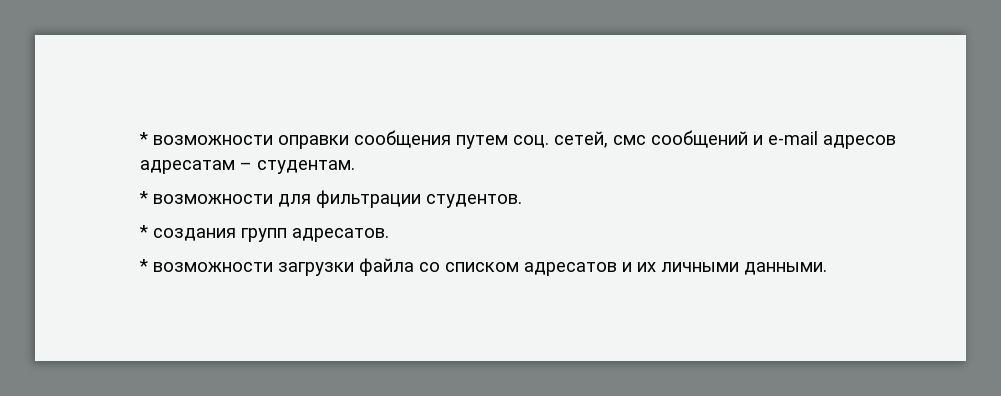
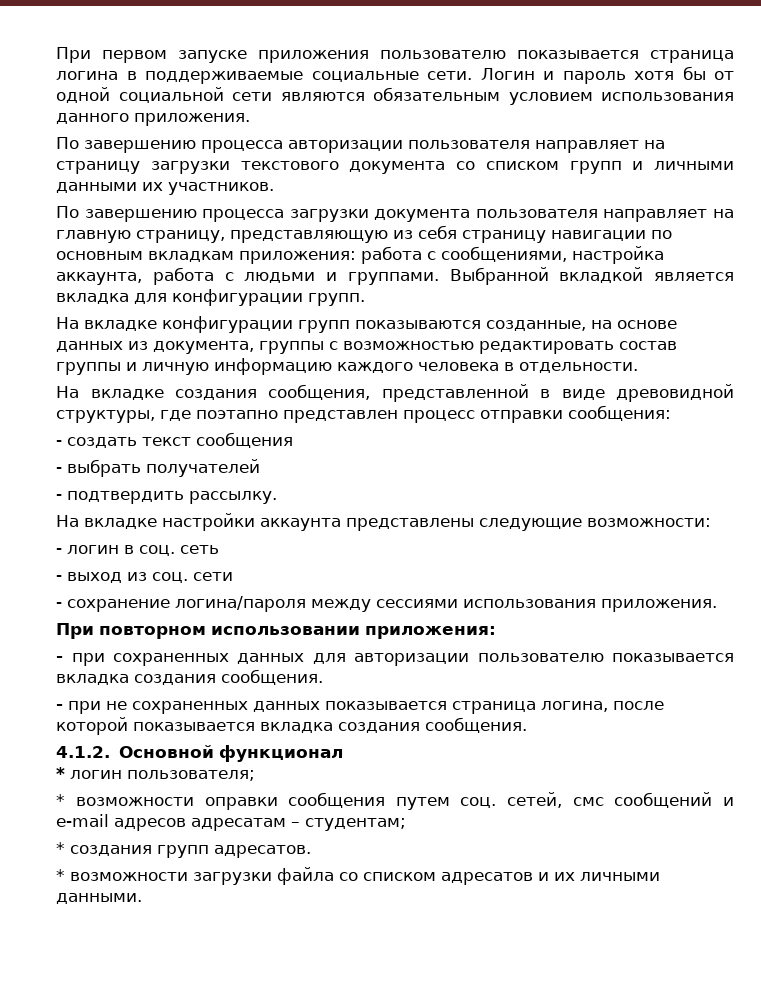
+ При первом запуске приложения пользователю показывается страница логина в поддерживаемые социальные сети. Логин и пароль хотя бы от одной социальной сети являются обязательным условием использования данного приложения.
+ По завершению процесса авторизации пользователя направляет на страницу загрузки текстового документа со списком групп и личными данными их участников.
+ По завершению процесса загрузки документа пользователя направляет на главную страницу, представляющую из себя страницу навигации по основным вкладкам приложения: работа с сообщениями, настройка аккаунта, работа с людьми и группами. Выбранной вкладкой является вкладка для конфигурации групп.
+ На вкладке конфигурации групп показываются созданные, на основе данных из документа, группы с возможностью редактировать состав группы и личную информацию каждого человека в отдельности.
+ На вкладке создания сообщения, представленной в виде древовидной структуры, где поэтапно представлен процесс отправки сообщения:
+ - создать текст сообщения
+ - выбрать получателей
+ - подтвердить рассылку.
+ На вкладке настройки аккаунта представлены следующие возможности:
+ - логин в соц. сеть
+ - выход из соц. сети
+ - сохранение логина/пароля между сессиями использования приложения.
+ При повторном использовании приложения:
+ - при сохраненных данных для авторизации пользователю показывается вкладка создания сообщения.
+ - при не сохраненных данных показывается страница логина, после которой показывается вкладка создания сообщения.
+ 4.1.2. Основной функционал
+ * логин пользователя;
- * возможности оправки сообщения путем соц. сетей, смс сообщений и e-mail адресов адресатам – студентам.
- * возможности для фильтрации студентов.
+ * возможности оправки сообщения путем соц. сетей, смс сообщений и e-mail адресов адресатам – студентам;

